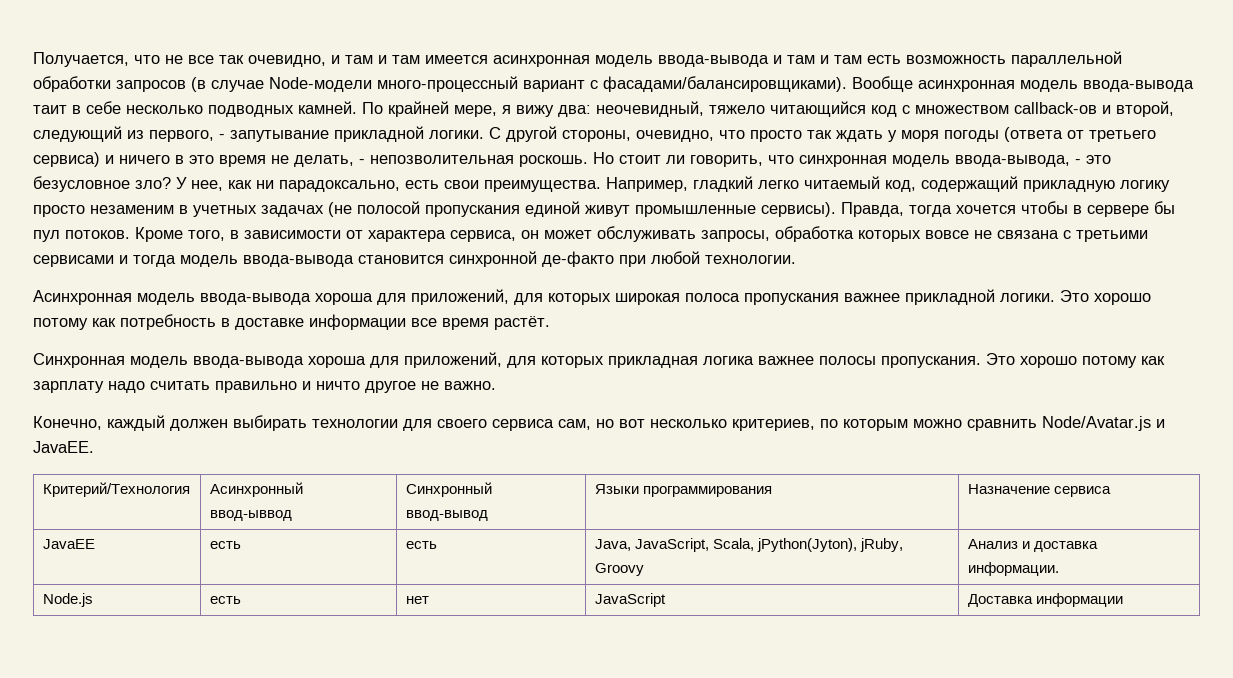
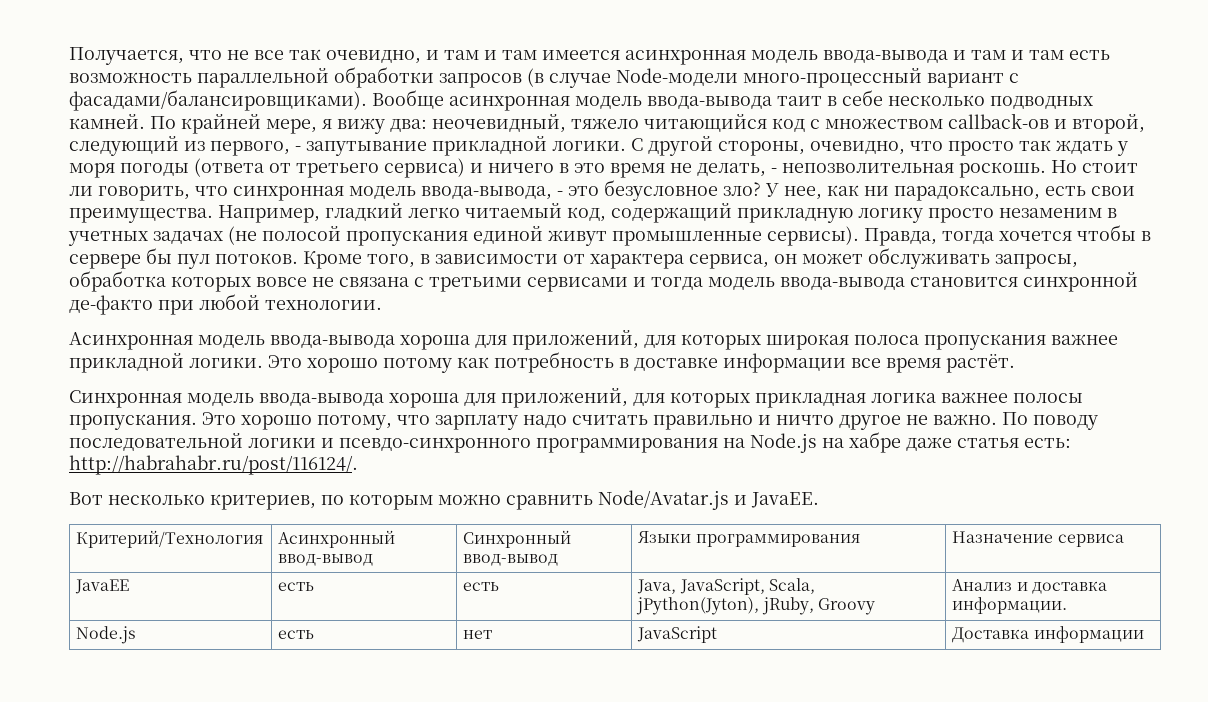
- Это хорошо потому как зарплату надо считать правильно и ничто другое не важно.
- Конечно, каждый должен выбирать технологии для своего сервиса сам, но вот несколько критериев, по которым можно сравнить Node/Avatar.js и JavaEE.
+ Это хорошо потому, что зарплату надо считать правильно и ничто другое не важно. По поводу последовательной логики и псевдо-синхронного программирования на Node.js на хабре даже статья есть: http://habrahabr.ru/post/116124/.
+ Вот несколько критериев, по которым можно сравнить Node/Avatar.js и JavaEE.
- Критерий/Технология | Асинхронный ввод-ыввод | Синхронный ввод-вывод | Языки программирования | Назначение сервиса
+ Критерий/Технология | Асинхронный ввод-вывод | Синхронный ввод-вывод | Языки программирования | Назначение сервиса

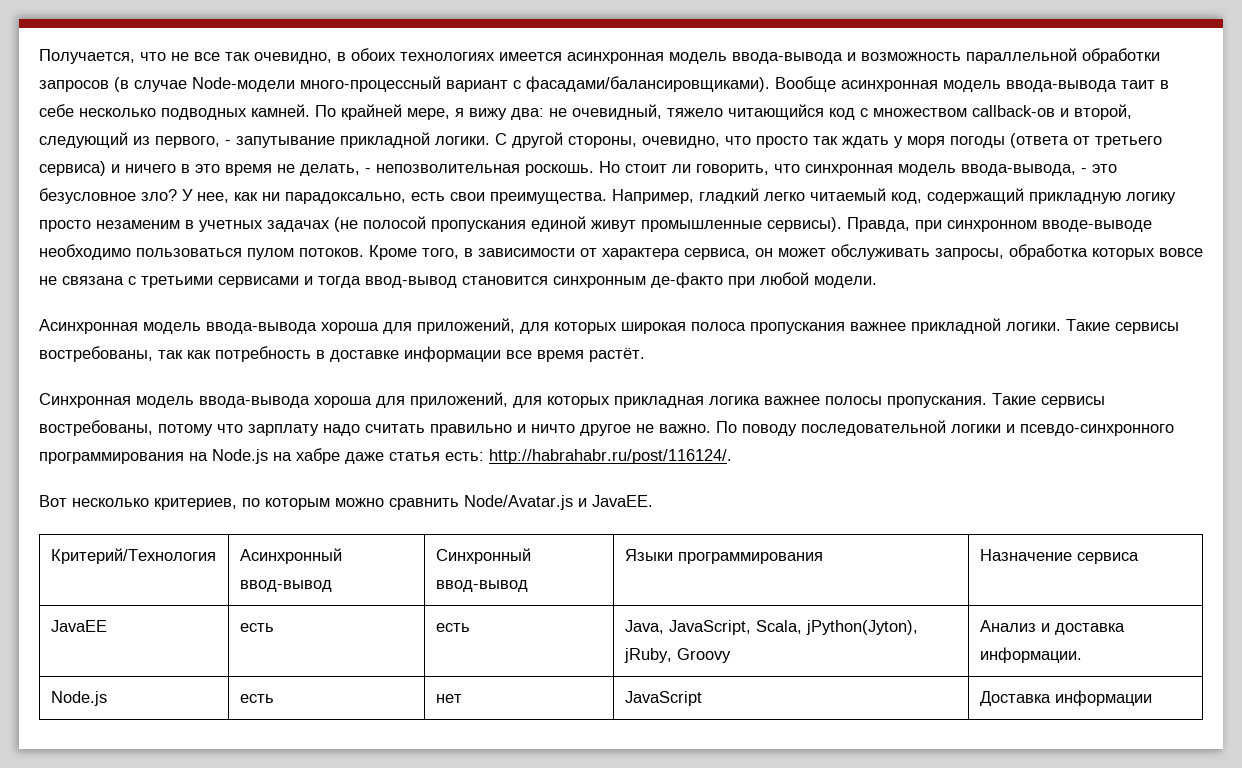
- Получается, что не все так очевидно, и там и там имеется асинхронная модель ввода-вывода и там и там есть возможность параллельной обработки запросов (в случае Node-модели много-процессный вариант с фасадами/балансировщиками).
+ Получается, что не все так очевидно, в обоих технологиях имеется асинхронная модель ввода-вывода и возможность параллельной обработки запросов (в случае Node-модели много-процессный вариант с фасадами/балансировщиками).
- По крайней мере, я вижу два: неочевидный, тяжело читающийся код с множеством callback-ов и второй, следующий из первого, - запутывание прикладной логики.
+ По крайней мере, я вижу два: не очевидный, тяжело читающийся код с множеством callback-ов и второй, следующий из первого, - запутывание прикладной логики.
- Правда, тогда хочется чтобы в сервере бы пул потоков.
+ Правда, при синхронном вводе-выводе необходимо пользоваться пулом потоков.
- Кроме того, в зависимости от характера сервиса, он может обслуживать запросы, обработка которых вовсе не связана с третьими сервисами и тогда модель ввода-вывода становится синхронной де-факто при любой технологии.
+ Кроме того, в зависимости от характера сервиса, он может обслуживать запросы, обработка которых вовсе не связана с третьими сервисами и тогда ввод-вывод становится синхронным де-факто при любой модели.
- Это хорошо потому как потребность в доставке информации все время растёт.
+ Такие сервисы востребованы, так как потребность в доставке информации все время растёт.
- Это хорошо потому, что зарплату надо считать правильно и ничто другое не важно.
+ Такие сервисы востребованы, потому что зарплату надо считать правильно и ничто другое не важно.

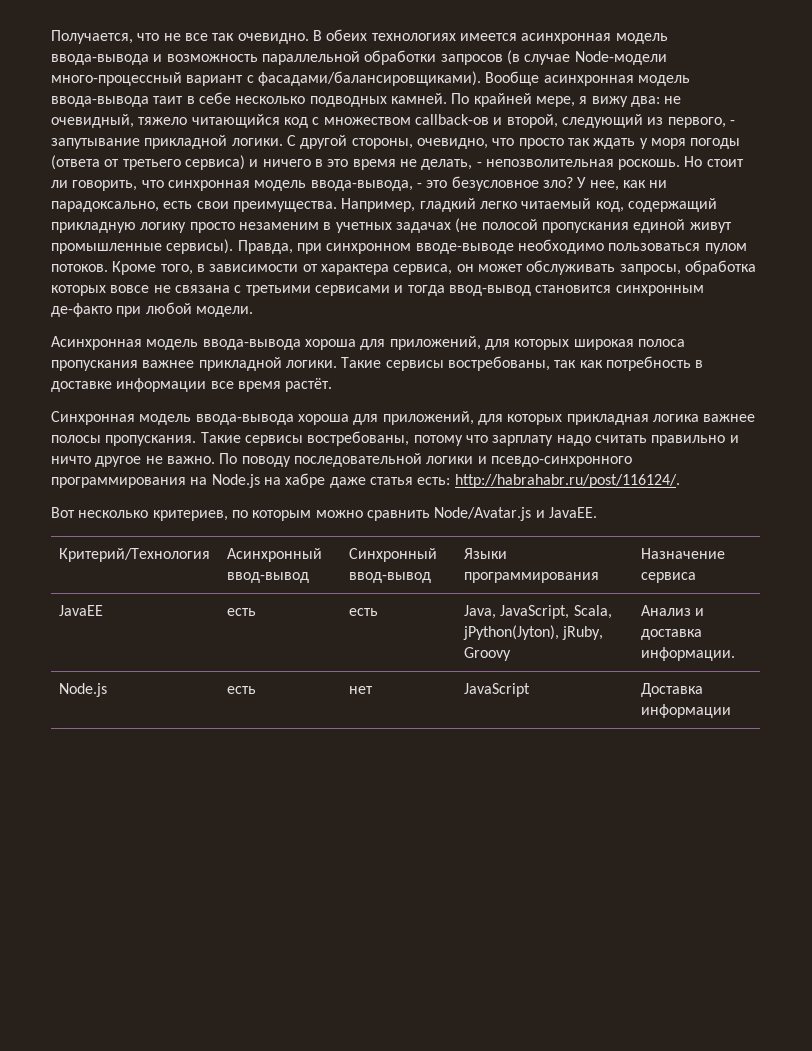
- Получается, что не все так очевидно, в обоих технологиях имеется асинхронная модель ввода-вывода и возможность параллельной обработки запросов (в случае Node-модели много-процессный вариант с фасадами/балансировщиками).
+ Получается, что не все так очевидно. В обеих технологиях имеется асинхронная модель ввода-вывода и возможность параллельной обработки запросов (в случае Node-модели много-процессный вариант с фасадами/балансировщиками).

